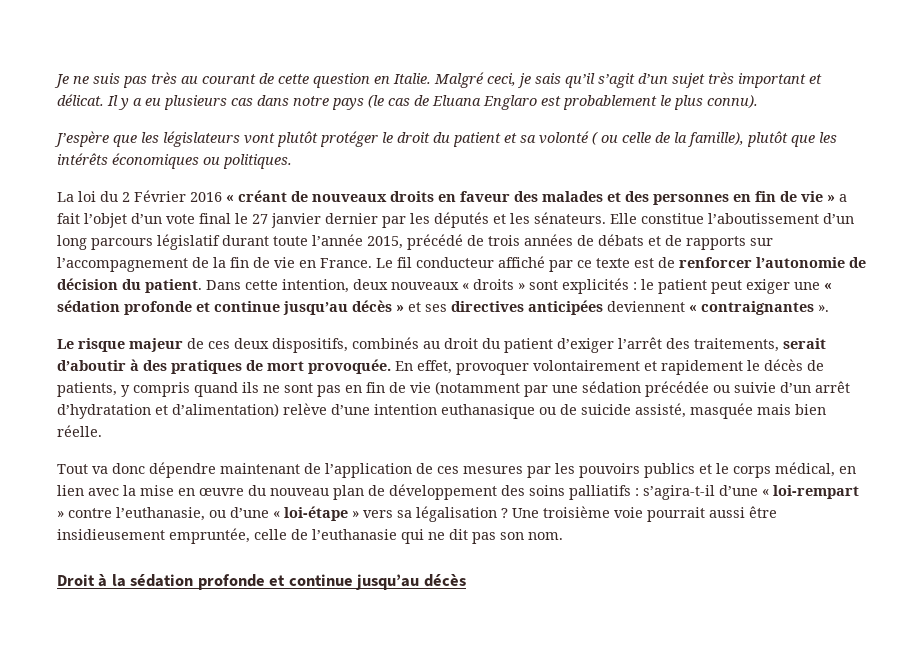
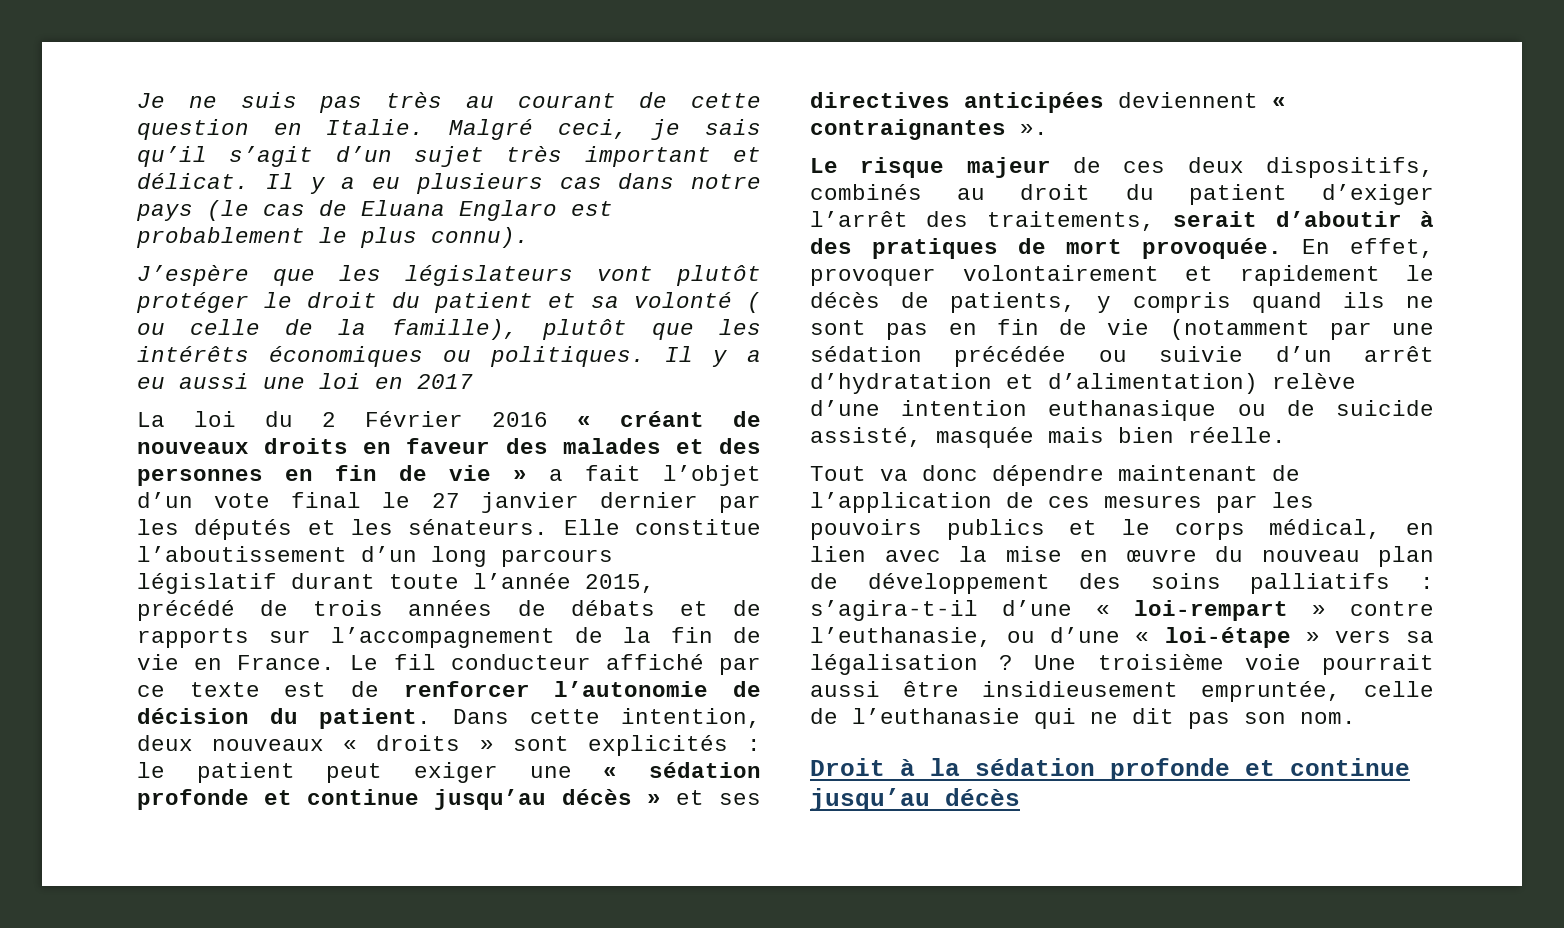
+ Il y a eu aussi une loi en 2017

